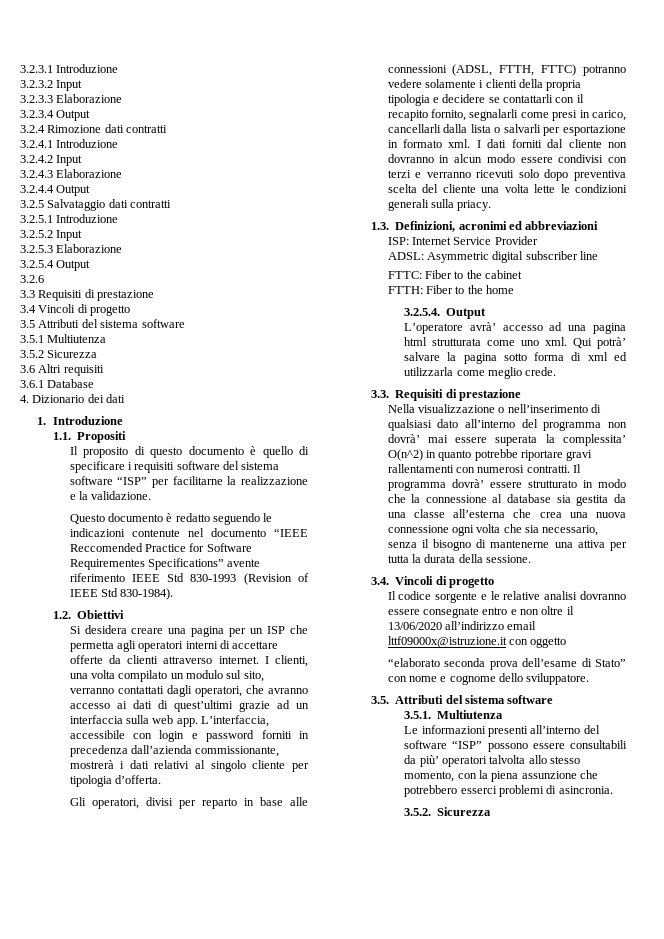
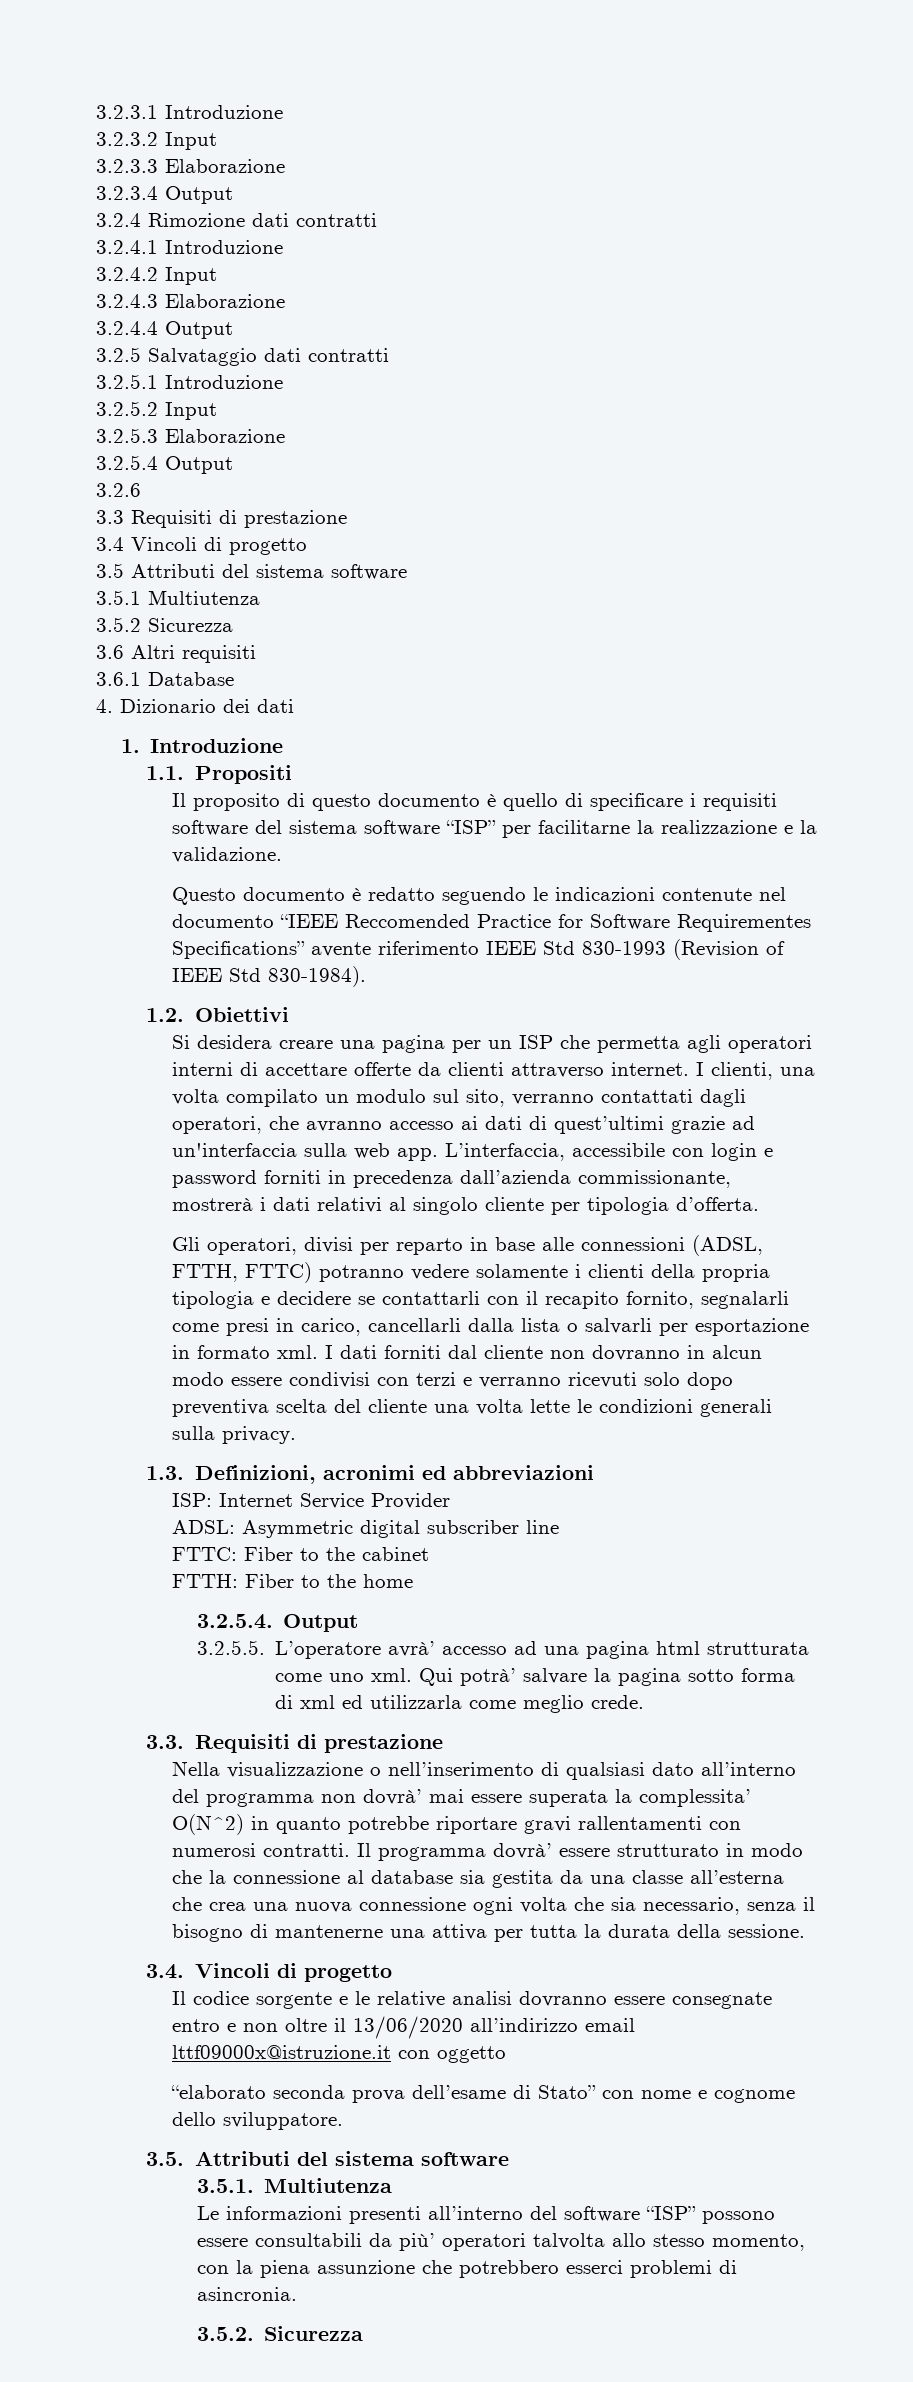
- I clienti, una volta compilato un modulo sul sito, verranno contattati dagli operatori, che avranno accesso ai dati di quest’ultimi grazie ad un interfaccia sulla web app.
+ I clienti, una volta compilato un modulo sul sito, verranno contattati dagli operatori, che avranno accesso ai dati di quest’ultimi grazie ad un'interfaccia sulla web app.
- I dati forniti dal cliente non dovranno in alcun modo essere condivisi con terzi e verranno ricevuti solo dopo preventiva scelta del cliente una volta lette le condizioni generali sulla priacy.
+ I dati forniti dal cliente non dovranno in alcun modo essere condivisi con terzi e verranno ricevuti solo dopo preventiva scelta del cliente una volta lette le condizioni generali sulla privacy.
- L’operatore avrà’ accesso ad una pagina html strutturata come uno xml.
+ 3.2.5.5. L’operatore avrà’ accesso ad una pagina html strutturata come uno xml.
- Nella visualizzazione o nell’inserimento di qualsiasi dato all’interno del programma non dovrà’ mai essere superata la complessita’ O(n^2) in quanto potrebbe riportare gravi rallentamenti con numerosi contratti.
+ Nella visualizzazione o nell’inserimento di qualsiasi dato all’interno del programma non dovrà’ mai essere superata la complessita’ O(N^2) in quanto potrebbe riportare gravi rallentamenti con numerosi contratti.

